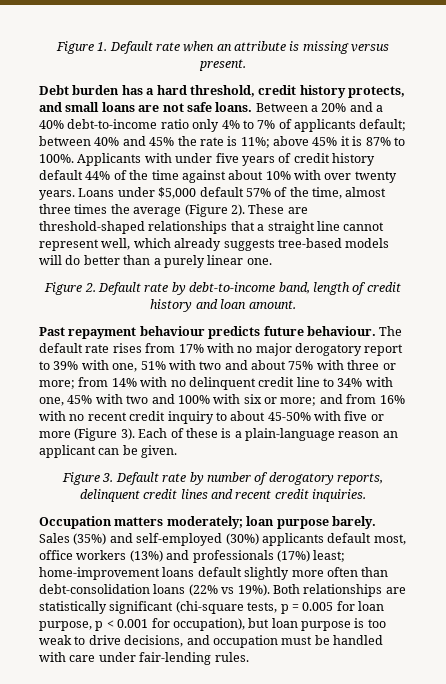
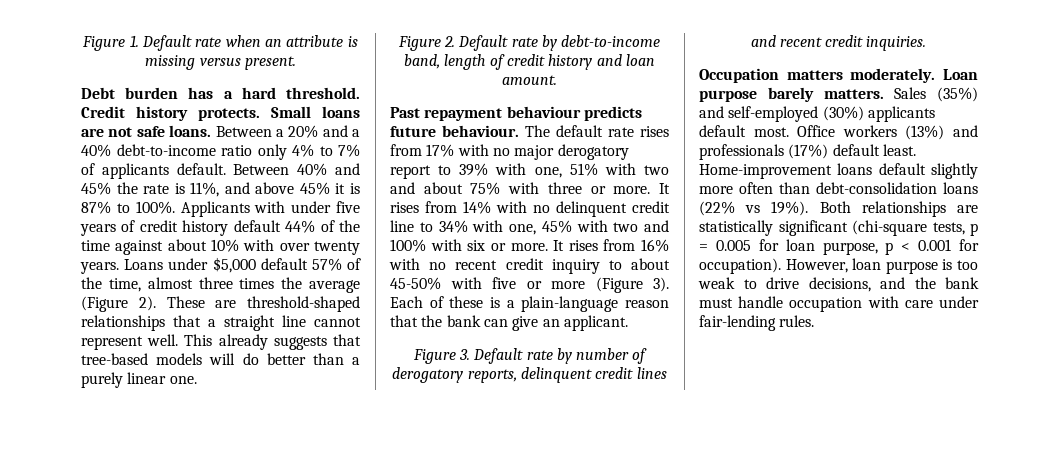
- Debt burden has a hard threshold, credit history protects, and small loans are not safe loans.
+ Debt burden has a hard threshold. Credit history protects. Small loans are not safe loans.
- Between a 20% and a 40% debt-to-income ratio only 4% to 7% of applicants default; between 40% and 45% the rate is 11%; above 45% it is 87% to 100%.
+ Between a 20% and a 40% debt-to-income ratio only 4% to 7% of applicants default. Between 40% and 45% the rate is 11%, and above 45% it is 87% to 100%.
- These are threshold-shaped relationships that a straight line cannot represent well, which already suggests tree-based models will do better than a purely linear one.
+ These are threshold-shaped relationships that a straight line cannot represent well. This already suggests that tree-based models will do better than a purely linear one.
- The default rate rises from 17% with no major derogatory report to 39% with one, 51% with two and about 75% with three or more; from 14% with no delinquent credit line to 34% with one, 45% with two and 100% with six or more; and from 16% with no recent credit inquiry to about 45-50% with five or more (Figure 3).
+ The default rate rises from 17% with no major derogatory report to 39% with one, 51% with two and about 75% with three or more. It rises from 14% with no delinquent credit line to 34% with one, 45% with two and 100% with six or more. It rises from 16% with no recent credit inquiry to about 45-50% with five or more (Figure 3).
- Each of these is a plain-language reason an applicant can be given.
+ Each of these is a plain-language reason that the bank can give an applicant.
- Occupation matters moderately; loan purpose barely.
+ Occupation matters moderately. Loan purpose barely matters.
- Sales (35%) and self-employed (30%) applicants default most, office workers (13%) and professionals (17%) least; home-improvement loans default slightly more often than debt-consolidation loans (22% vs 19%).
+ Sales (35%) and self-employed (30%) applicants default most. Office workers (13%) and professionals (17%) default least. Home-improvement loans default slightly more often than debt-consolidation loans (22% vs 19%).
- Both relationships are statistically significant (chi-square tests, p = 0.005 for loan purpose, p < 0.001 for occupation), but loan purpose is too weak to drive decisions, and occupation must be handled with care under fair-lending rules.
+ Both relationships are statistically significant (chi-square tests, p = 0.005 for loan purpose, p < 0.001 for occupation). However, loan purpose is too weak to drive decisions, and the bank must handle occupation with care under fair-lending rules.

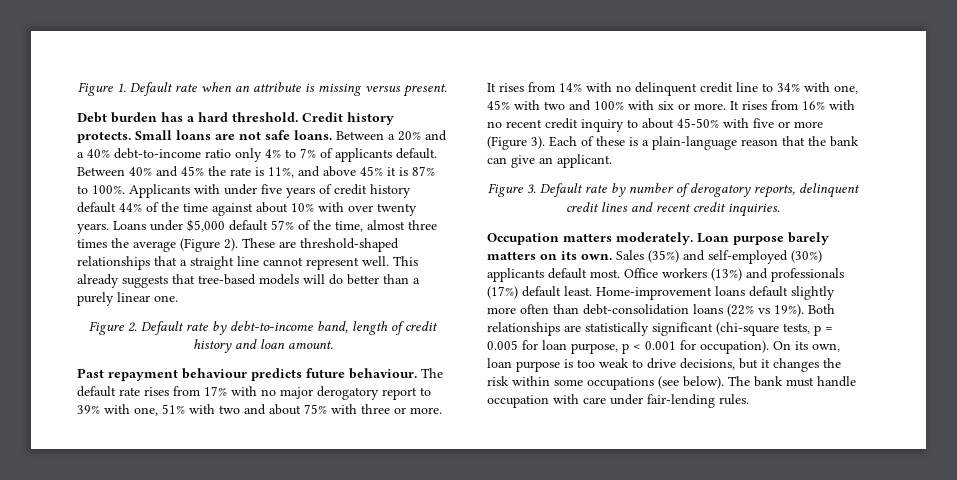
- Loan purpose barely matters.
+ Loan purpose barely matters on its own.
- However, loan purpose is too weak to drive decisions, and the bank must handle occupation with care under fair-lending rules.
+ On its own, loan purpose is too weak to drive decisions, but it changes the risk within some occupations (see below). The bank must handle occupation with care under fair-lending rules.

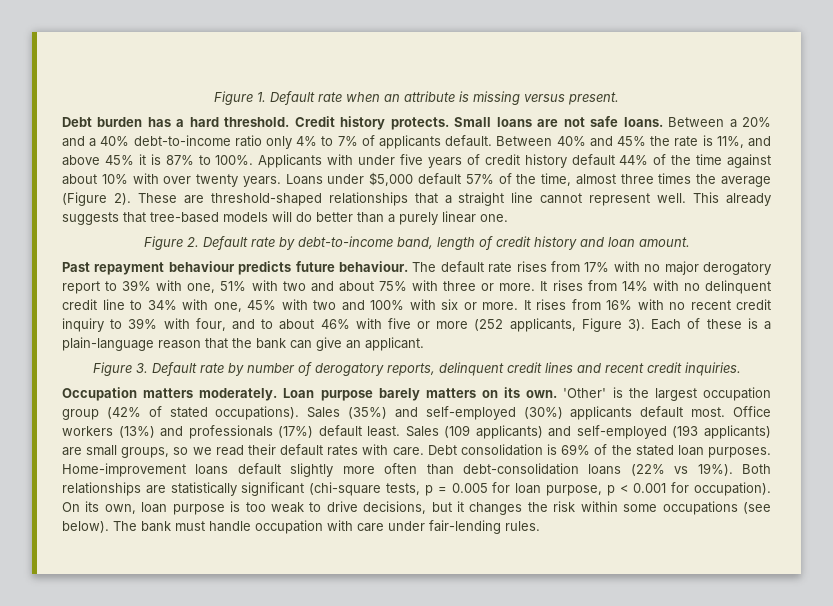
- It rises from 16% with no recent credit inquiry to about 45-50% with five or more (Figure 3).
+ It rises from 16% with no recent credit inquiry to 39% with four, and to about 46% with five or more (252 applicants, Figure 3).
+ 'Other' is the largest occupation group (42% of stated occupations).
+ Sales (109 applicants) and self-employed (193 applicants) are small groups, so we read their default rates with care. Debt consolidation is 69% of the stated loan purposes.

